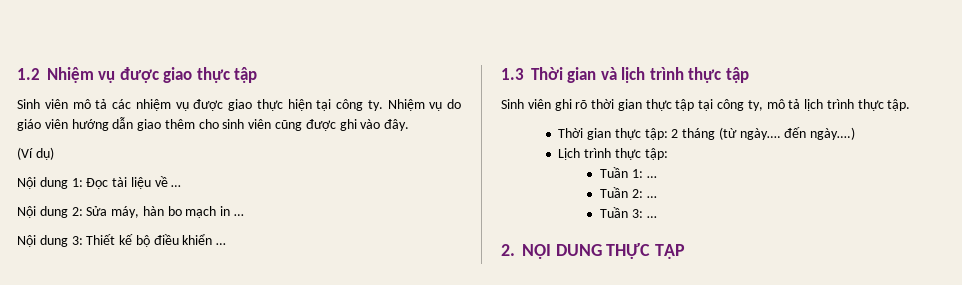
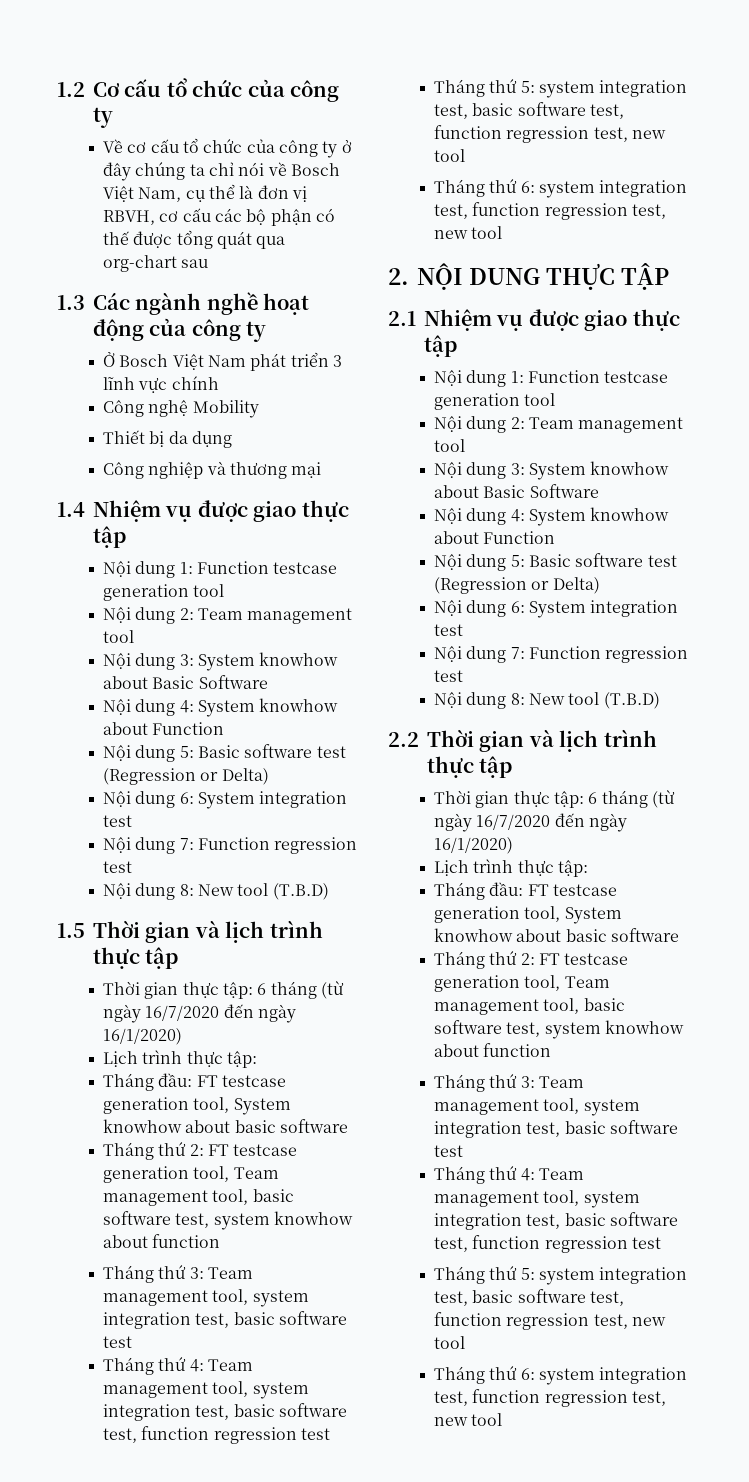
- 1.2 Nhiệm vụ được giao thực tập
- Sinh viên mô tả các nhiệm vụ được giao thực hiện tại công ty. Nhiệm vụ do giáo viên hướng dẫn giao thêm cho sinh viên cũng được ghi vào đây.
- (Ví dụ)
- Nội dung 1: Đọc tài liệu về …
- Nội dung 2: Sửa máy, hàn bo mạch in …
- Nội dung 3: Thiết kế bộ điều khiển …
- 1.3 Thời gian và lịch trình thực tập
- Sinh viên ghi rõ thời gian thực tập tại công ty, mô tả lịch trình thực tập.
- Thời gian thực tập: 2 tháng (từ ngày…. đến ngày….)
+ 1.2 Cơ cấu tổ chức của công ty
+ Về cơ cấu tổ chức của công ty ở đây chúng ta chỉ nói về Bosch Việt Nam, cụ thể là đơn vị RBVH, cơ cấu các bộ phận có thế được tổng quát qua org-chart sau
+ 1.3 Các ngành nghề hoạt động của công ty
+ Ở Bosch Việt Nam phát triển 3 lĩnh vực chính
+ Công nghệ Mobility
+ Thiết bị da dụng
+ Công nghiệp và thương mại
+ 1.4 Nhiệm vụ được giao thực tập
+ Nội dung 1: Function testcase generation tool
+ Nội dung 2: Team management tool
+ Nội dung 3: System knowhow about Basic Software
+ Nội dung 4: System knowhow about Function
+ Nội dung 5: Basic software test (Regression or Delta)
+ Nội dung 6: System integration test
+ Nội dung 7: Function regression test
+ Nội dung 8: New tool (T.B.D)
+ 1.5 Thời gian và lịch trình thực tập
+ Thời gian thực tập: 6 tháng (từ ngày 16/7/2020 đến ngày 16/1/2020)
  Lịch trình thực tập:
- Tuần 1: …
- Tuần 2: …
- Tuần 3: …
+ Tháng đầu: FT testcase generation tool, System knowhow about basic software
+ Tháng thứ 2: FT testcase generation tool, Team management tool, basic software test, system knowhow about function
+ Tháng thứ 3: Team management tool, system integration test, basic software test
+ Tháng thứ 4: Team management tool, system integration test, basic software test, function regression test
+ Tháng thứ 5: system integration test, basic software test, function regression test, new tool
+ Tháng thứ 6: system integration test, function regression test, new tool
+ 2.1 Nhiệm vụ được giao thực tập
+ Nội dung 1: Function testcase generation tool
+ Nội dung 2: Team management tool
+ Nội dung 3: System knowhow about Basic Software
+ Nội dung 4: System knowhow about Function
+ Nội dung 5: Basic software test (Regression or Delta)
+ Nội dung 6: System integration test
+ Nội dung 7: Function regression test
+ Nội dung 8: New tool (T.B.D)
+ 2.2 Thời gian và lịch trình thực tập
+ Thời gian thực tập: 6 tháng (từ ngày 16/7/2020 đến ngày 16/1/2020)
+ Lịch trình thực tập:
+ Tháng đầu: FT testcase generation tool, System knowhow about basic software
+ Tháng thứ 2: FT testcase generation tool, Team management tool, basic software test, system knowhow about function
+ Tháng thứ 3: Team management tool, system integration test, basic software test
+ Tháng thứ 4: Team management tool, system integration test, basic software test, function regression test
+ Tháng thứ 5: system integration test, basic software test, function regression test, new tool
+ Tháng thứ 6: system integration test, function regression test, new tool

